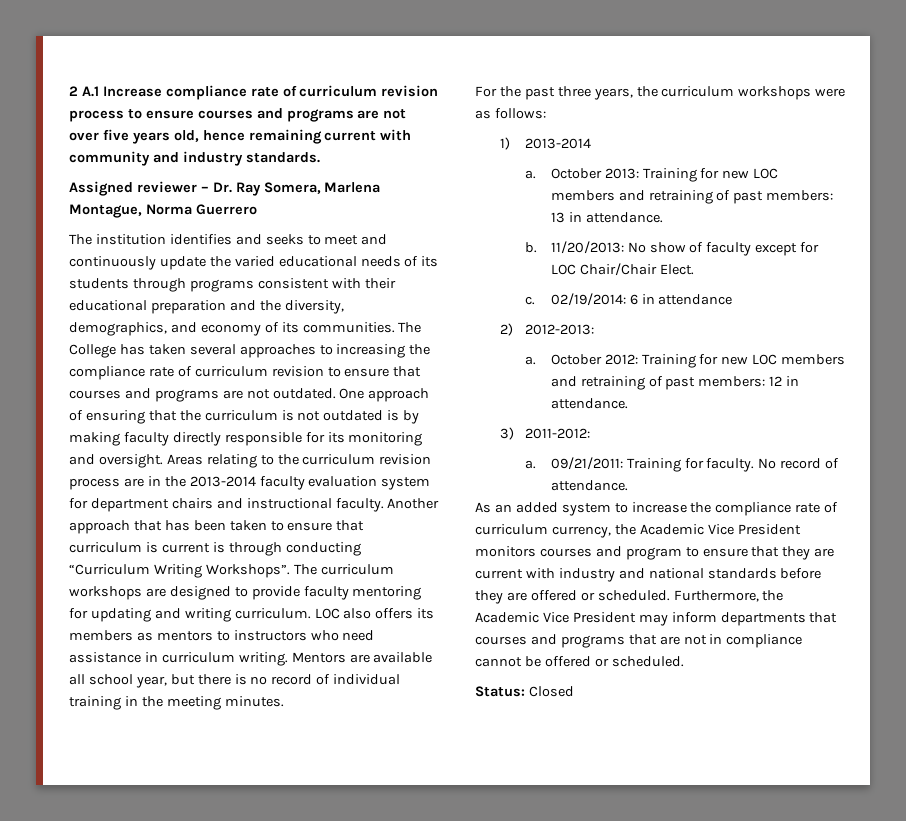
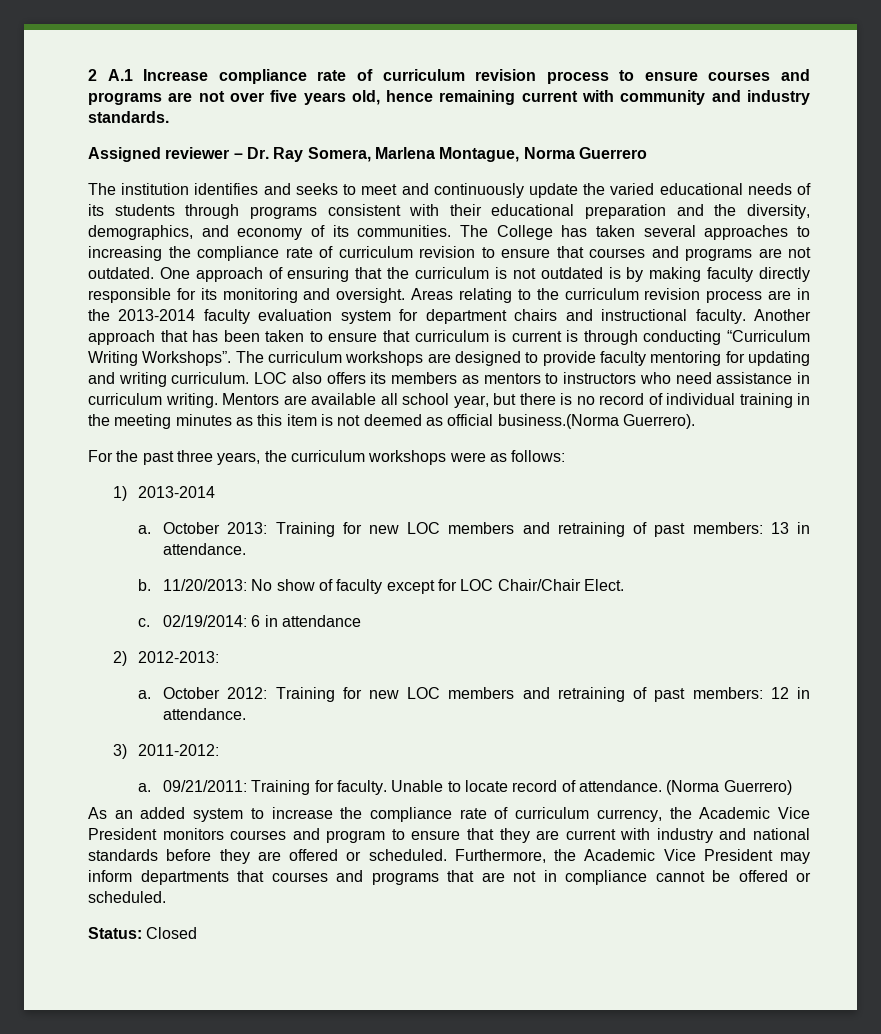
- Mentors are available all school year, but there is no record of individual training in the meeting minutes.
+ Mentors are available all school year, but there is no record of individual training in the meeting minutes as this item is not deemed as official business.(Norma Guerrero).
- No record of attendance.
+ Unable to locate record of attendance. (Norma Guerrero)

